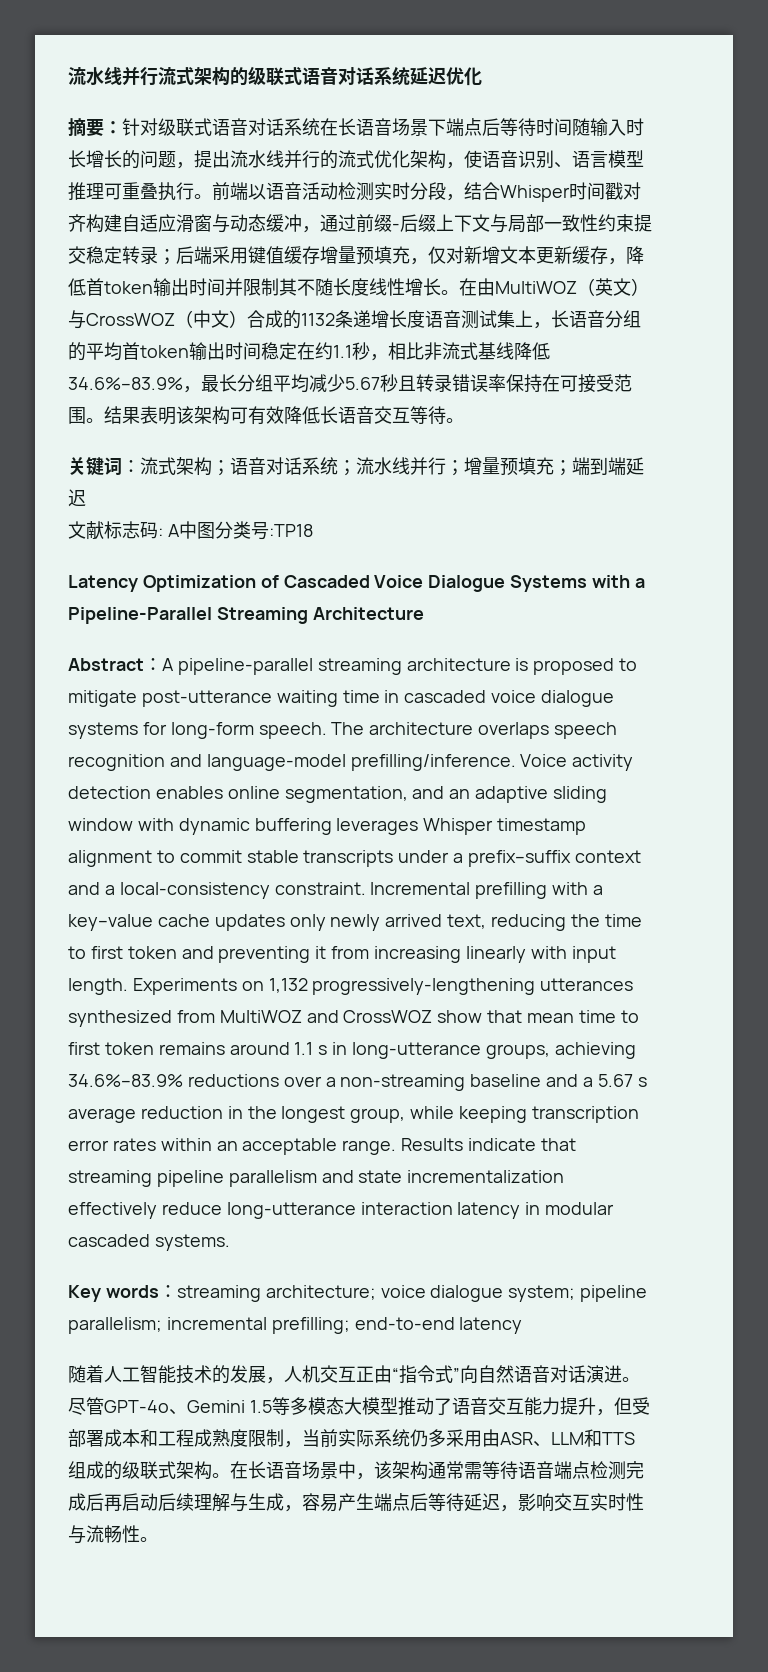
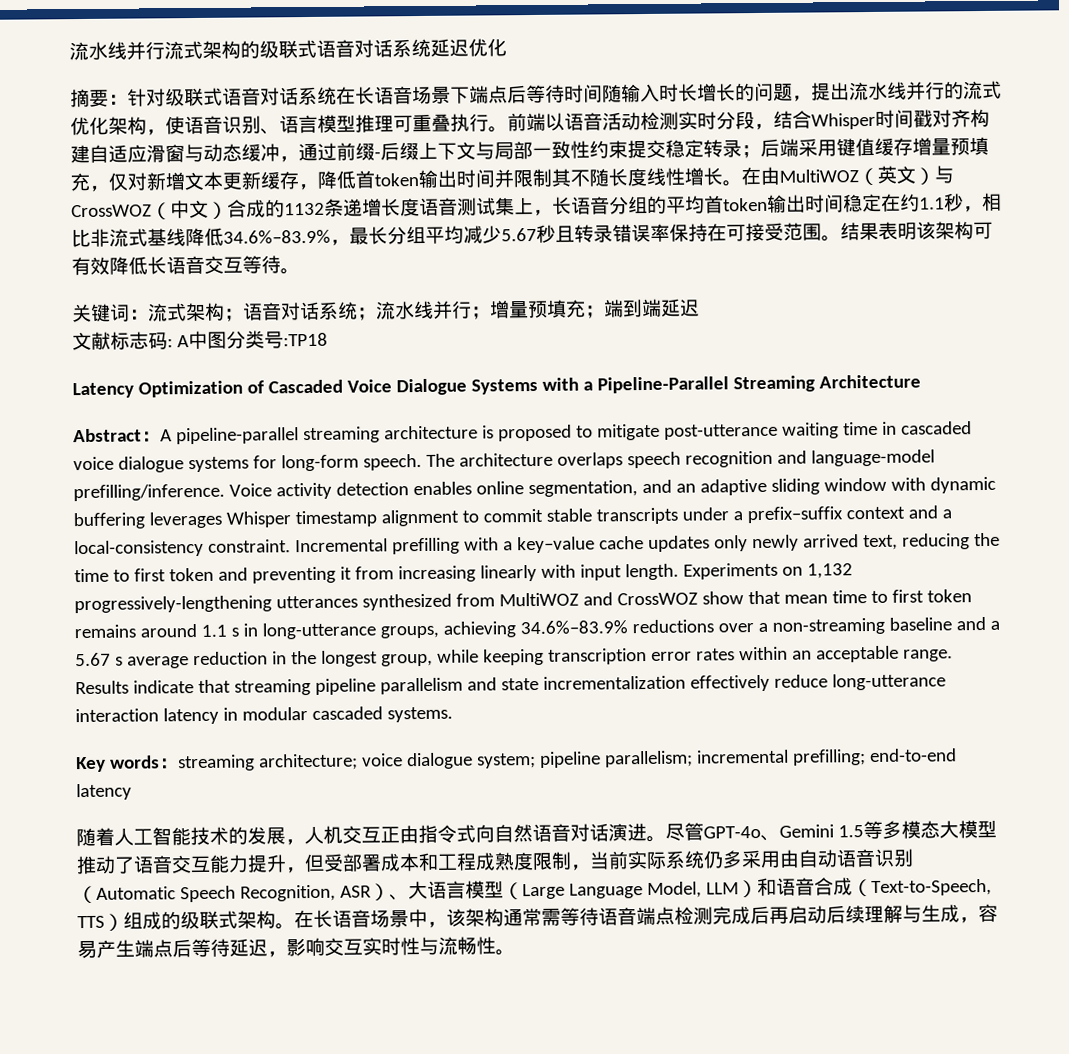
- 随着人工智能技术的发展，人机交互正由“指令式”向自然语音对话演进。
+ 随着人工智能技术的发展，人机交互正由指令式向自然语音对话演进。
- 尽管GPT-4o、Gemini 1.5等多模态大模型推动了语音交互能力提升，但受部署成本和工程成熟度限制，当前实际系统仍多采用由ASR、LLM和TTS组成的级联式架构。
+ 尽管GPT-4o、Gemini 1.5等多模态大模型推动了语音交互能力提升，但受部署成本和工程成熟度限制，当前实际系统仍多采用由自动语音识别（Automatic Speech Recognition, ASR）、大语言模型（Large Language Model, LLM）和语音合成（Text-to-Speech, TTS）组成的级联式架构。

